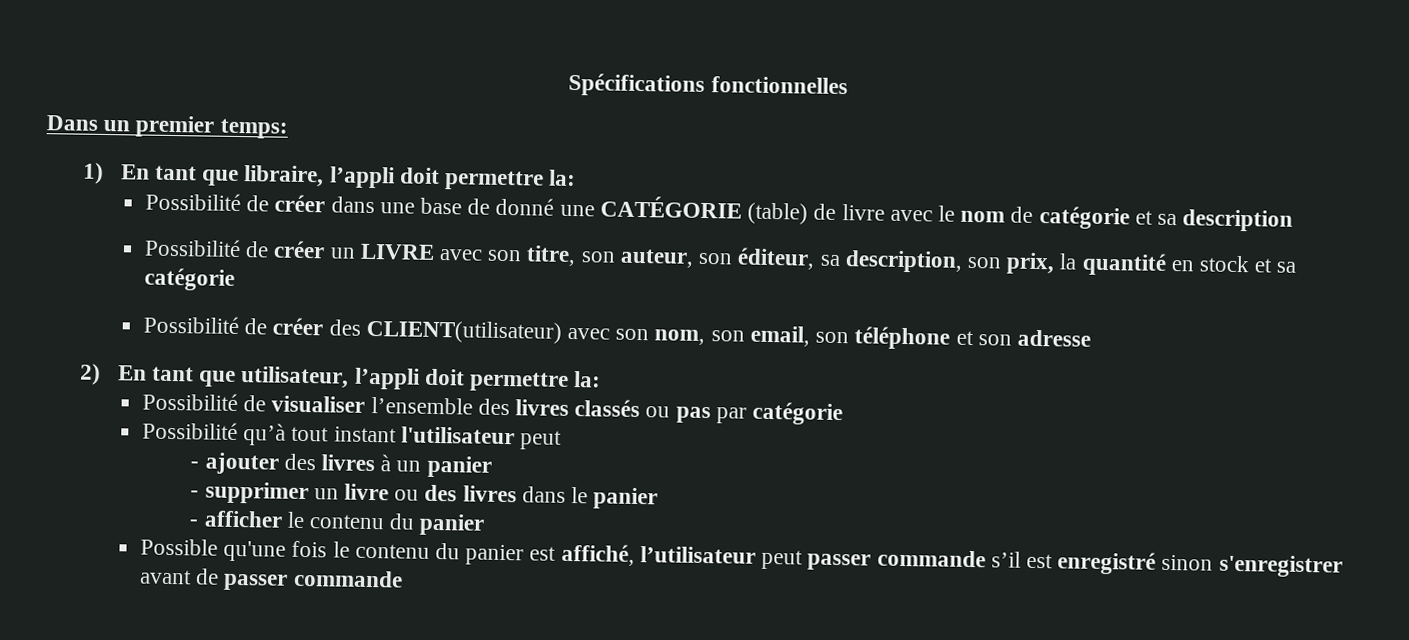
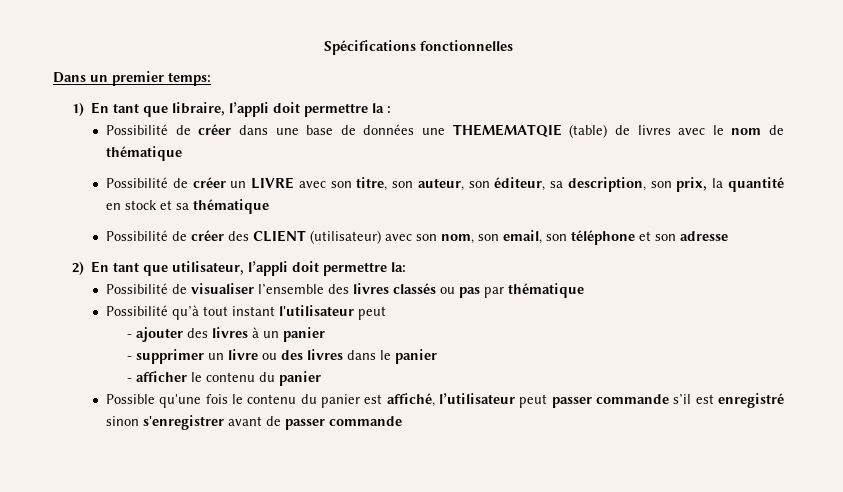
- 1) En tant que libraire, l’appli doit permettre la:
+ 1) En tant que libraire, l’appli doit permettre la :
- Possibilité de créer dans une base de donné une CATÉGORIE (table) de livre avec le nom de catégorie et sa description
+ Possibilité de créer dans une base de données une THEMEMATQIE (table) de livres avec le nom de thématique
- Possibilité de créer un LIVRE avec son titre, son auteur, son éditeur, sa description, son prix, la quantité en stock et sa catégorie
+ Possibilité de créer un LIVRE avec son titre, son auteur, son éditeur, sa description, son prix, la quantité en stock et sa thématique
- Possibilité de créer des CLIENT(utilisateur) avec son nom, son email, son téléphone et son adresse
+ Possibilité de créer des CLIENT (utilisateur) avec son nom, son email, son téléphone et son adresse
- Possibilité de visualiser l’ensemble des livres classés ou pas par catégorie
+ Possibilité de visualiser l’ensemble des livres classés ou pas par thématique

